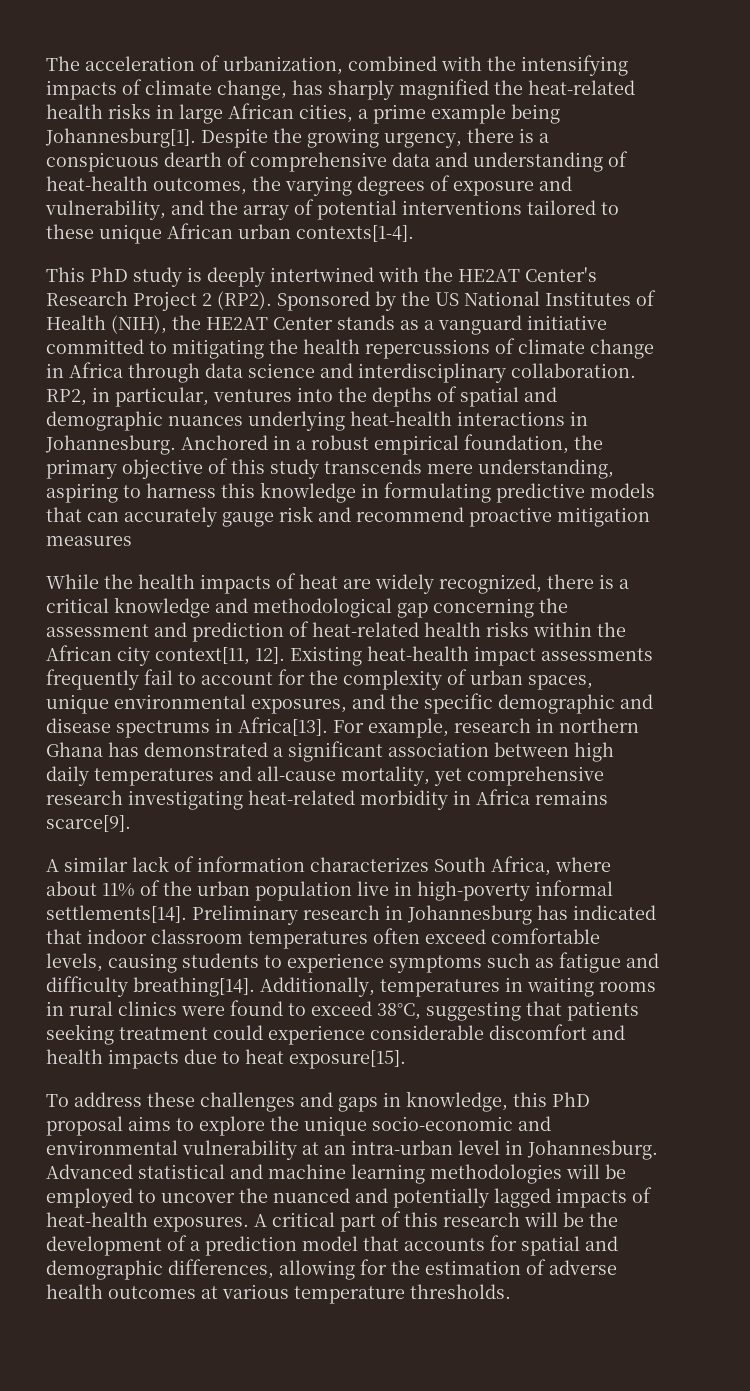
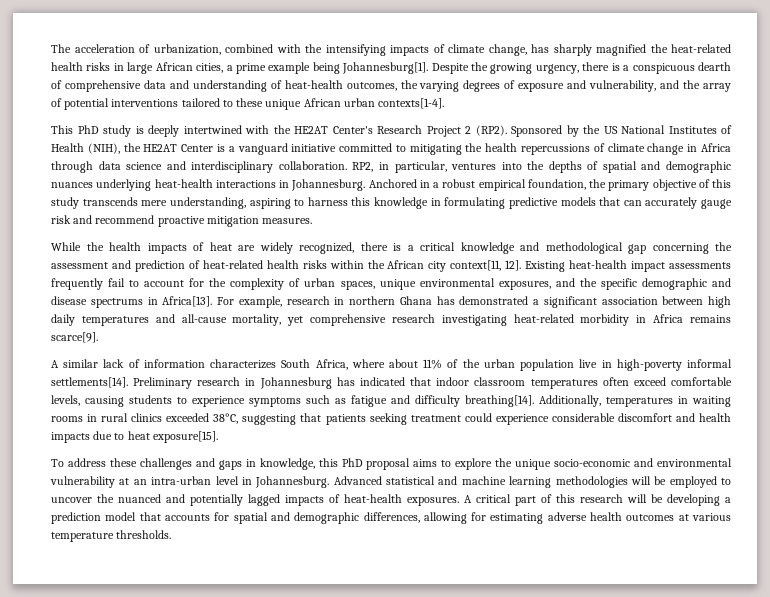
- Sponsored by the US National Institutes of Health (NIH), the HE2AT Center stands as a vanguard initiative committed to mitigating the health repercussions of climate change in Africa through data science and interdisciplinary collaboration.
+ Sponsored by the US National Institutes of Health (NIH), the HE2AT Center is a vanguard initiative committed to mitigating the health repercussions of climate change in Africa through data science and interdisciplinary collaboration.
- Anchored in a robust empirical foundation, the primary objective of this study transcends mere understanding, aspiring to harness this knowledge in formulating predictive models that can accurately gauge risk and recommend proactive mitigation measures
+ Anchored in a robust empirical foundation, the primary objective of this study transcends mere understanding, aspiring to harness this knowledge in formulating predictive models that can accurately gauge risk and recommend proactive mitigation measures.
- Additionally, temperatures in waiting rooms in rural clinics were found to exceed 38°C, suggesting that patients seeking treatment could experience considerable discomfort and health impacts due to heat exposure[15].
+ Additionally, temperatures in waiting rooms in rural clinics exceeded 38°C, suggesting that patients seeking treatment could experience considerable discomfort and health impacts due to heat exposure[15].
- A critical part of this research will be the development of a prediction model that accounts for spatial and demographic differences, allowing for the estimation of adverse health outcomes at various temperature thresholds.
+ A critical part of this research will be developing a prediction model that accounts for spatial and demographic differences, allowing for estimating adverse health outcomes at various temperature thresholds.

